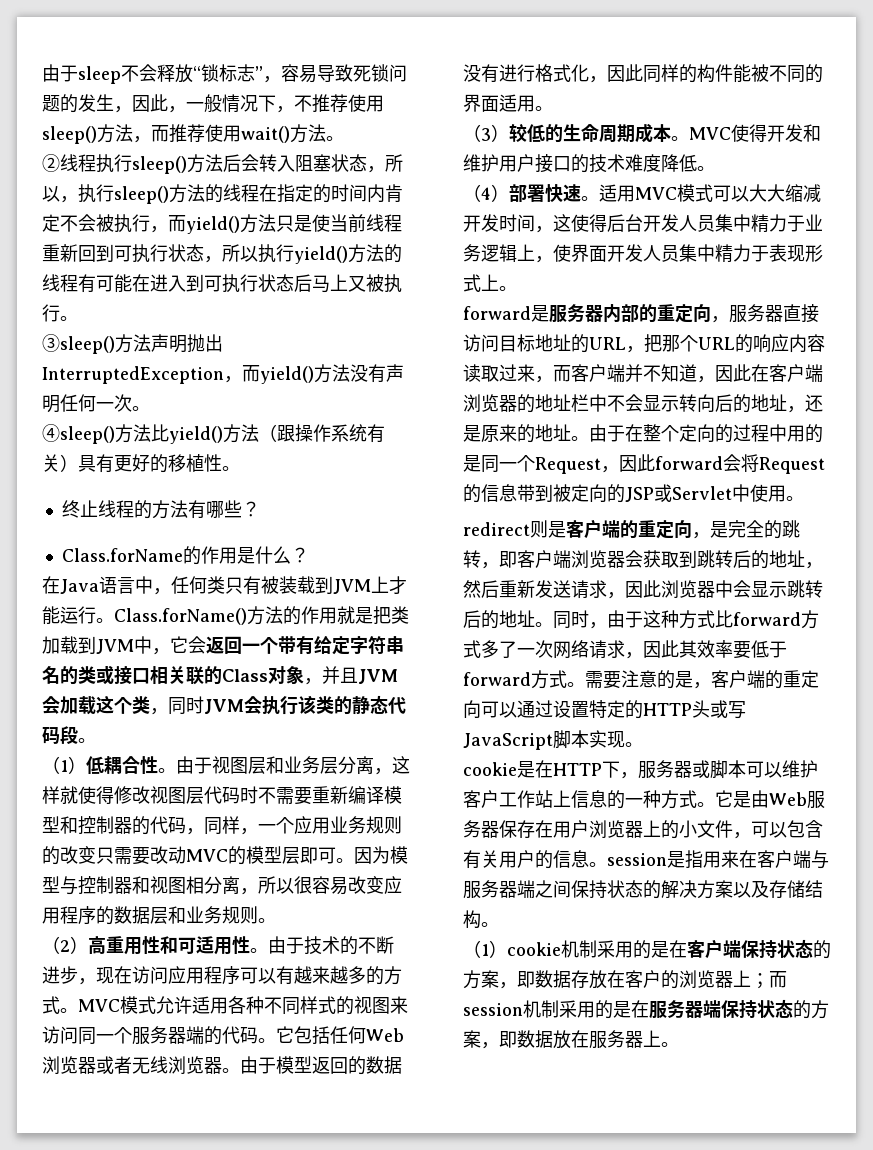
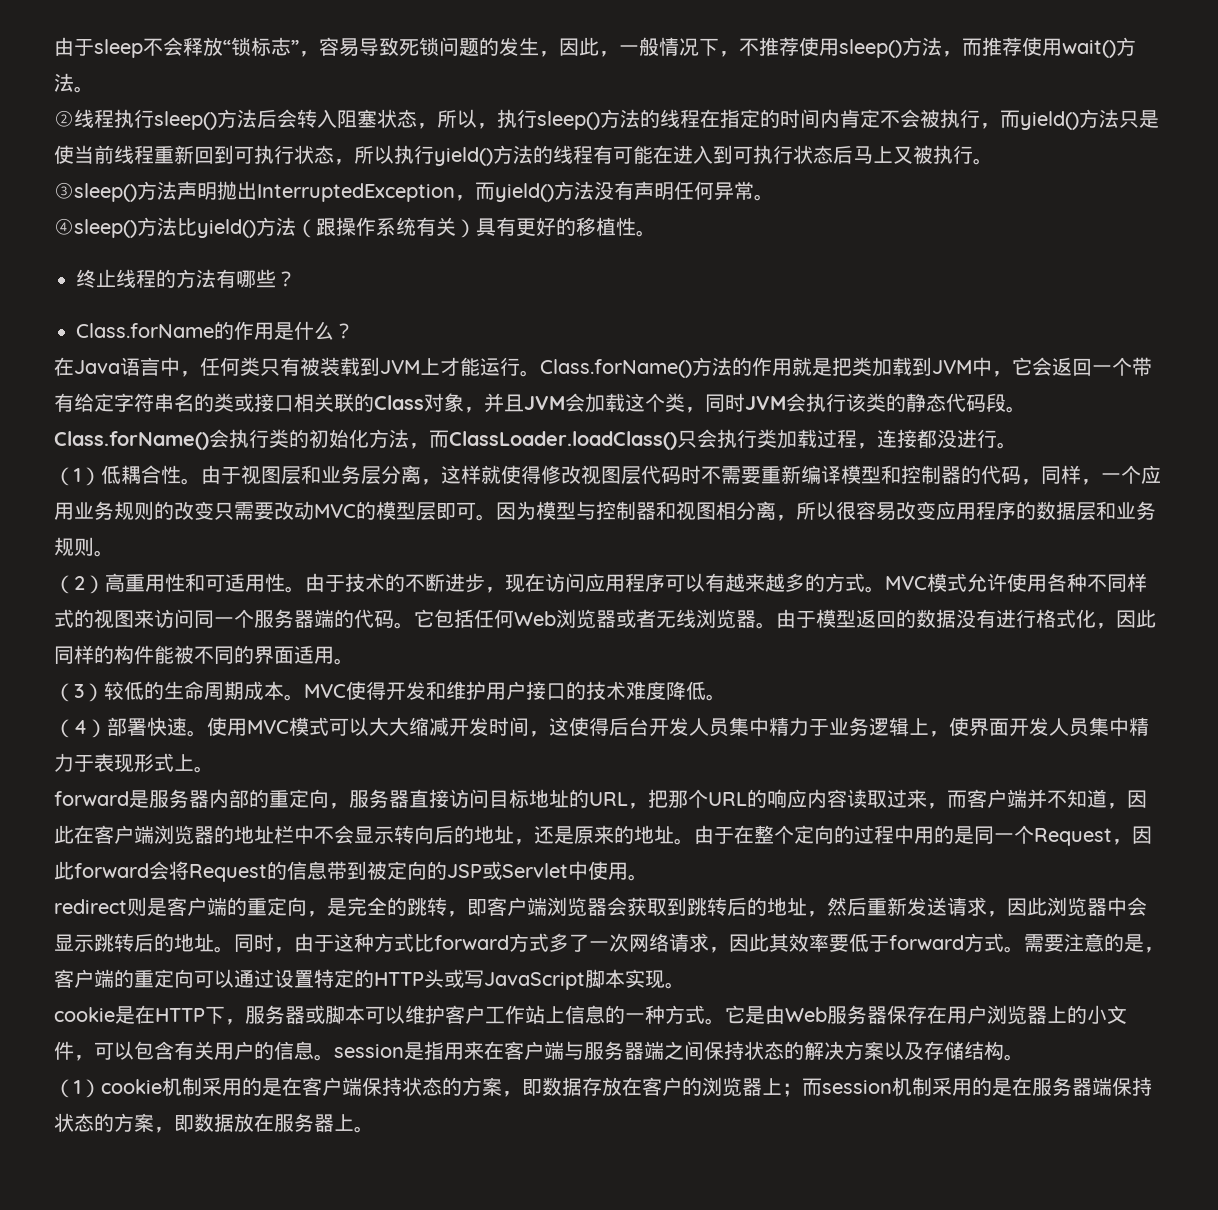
- ③sleep()方法声明抛出InterruptedException，而yield()方法没有声明任何一次。
+ ③sleep()方法声明抛出InterruptedException，而yield()方法没有声明任何异常。
+ Class.forName()会执行类的初始化方法，而ClassLoader.loadClass()只会执行类加载过程，连接都没进行。
- MVC模式允许适用各种不同样式的视图来访问同一个服务器端的代码。
+ MVC模式允许使用各种不同样式的视图来访问同一个服务器端的代码。
- 适用MVC模式可以大大缩减开发时间，这使得后台开发人员集中精力于业务逻辑上，使界面开发人员集中精力于表现形式上。
+ 使用MVC模式可以大大缩减开发时间，这使得后台开发人员集中精力于业务逻辑上，使界面开发人员集中精力于表现形式上。

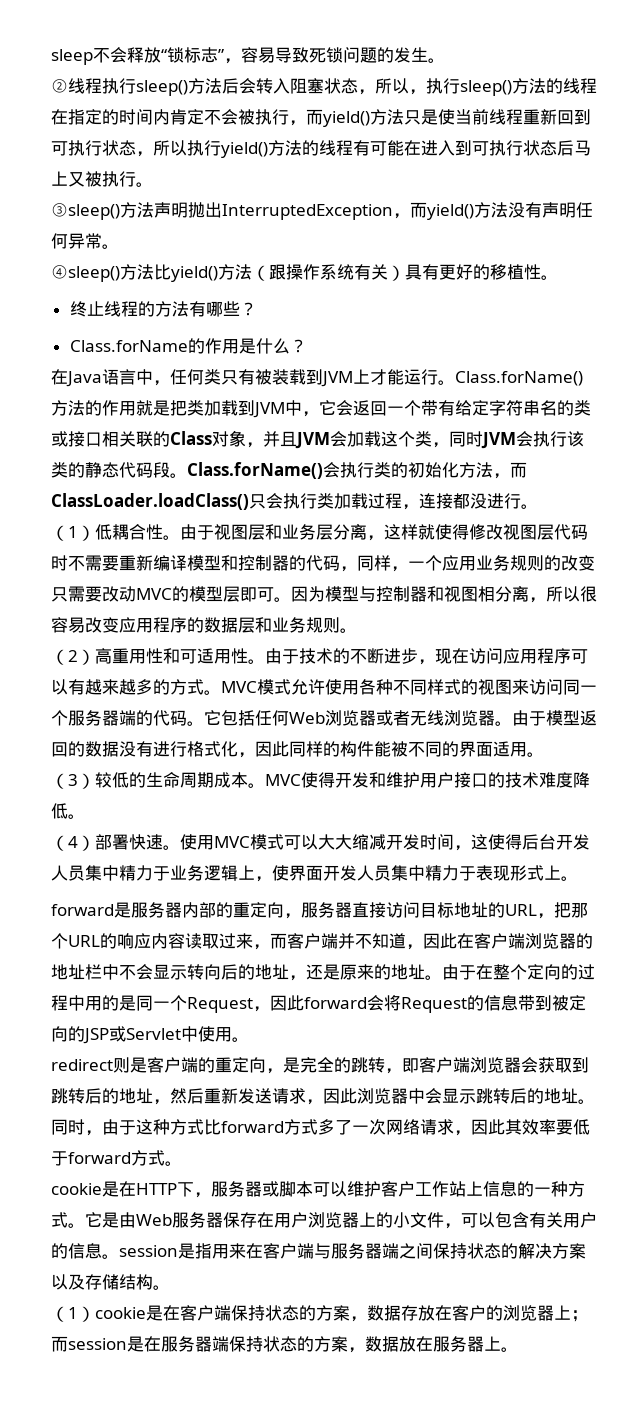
- 由于sleep不会释放“锁标志”，容易导致死锁问题的发生，因此，一般情况下，不推荐使用sleep()方法，而推荐使用wait()方法。
+ sleep不会释放“锁标志”，容易导致死锁问题的发生。
- 需要注意的是，客户端的重定向可以通过设置特定的HTTP头或写JavaScript脚本实现。
- （1）cookie机制采用的是在客户端保持状态的方案，即数据存放在客户的浏览器上；而session机制采用的是在服务器端保持状态的方案，即数据放在服务器上。
+ （1）cookie是在客户端保持状态的方案，数据存放在客户的浏览器上；而session是在服务器端保持状态的方案，数据放在服务器上。

